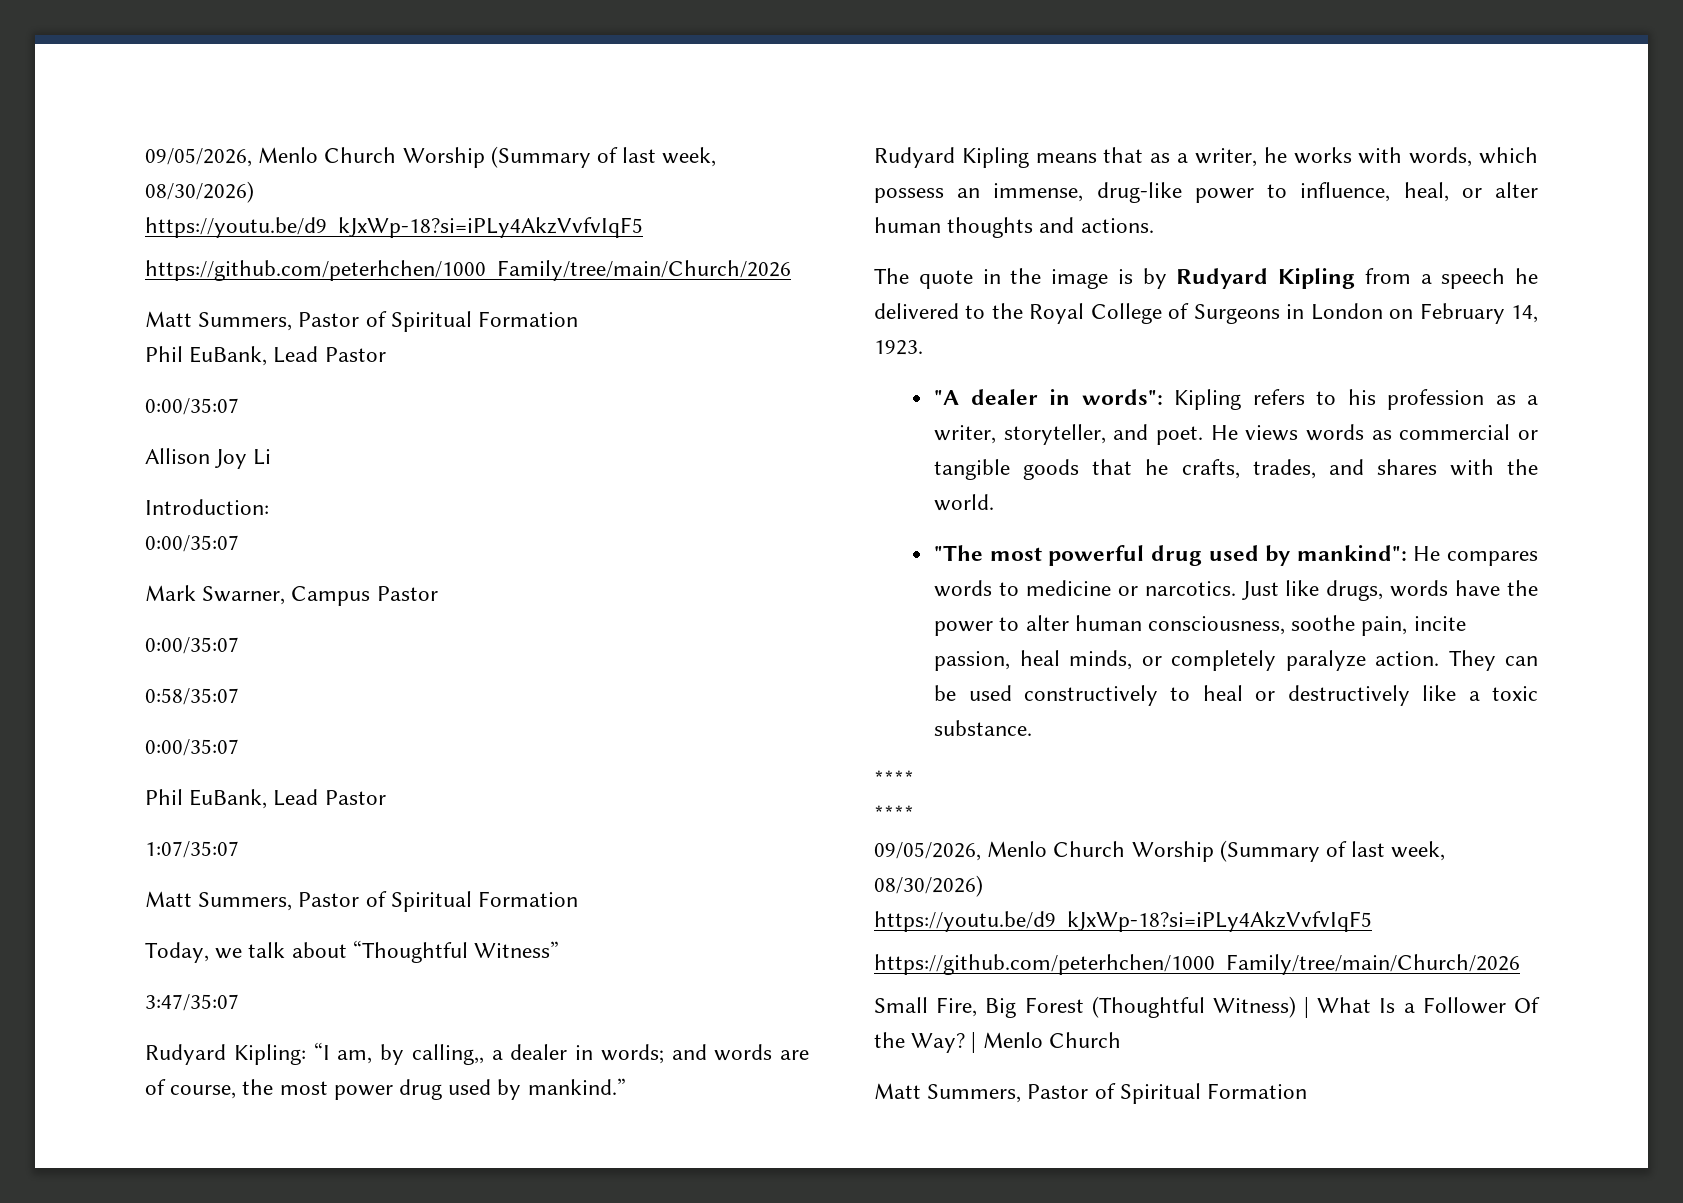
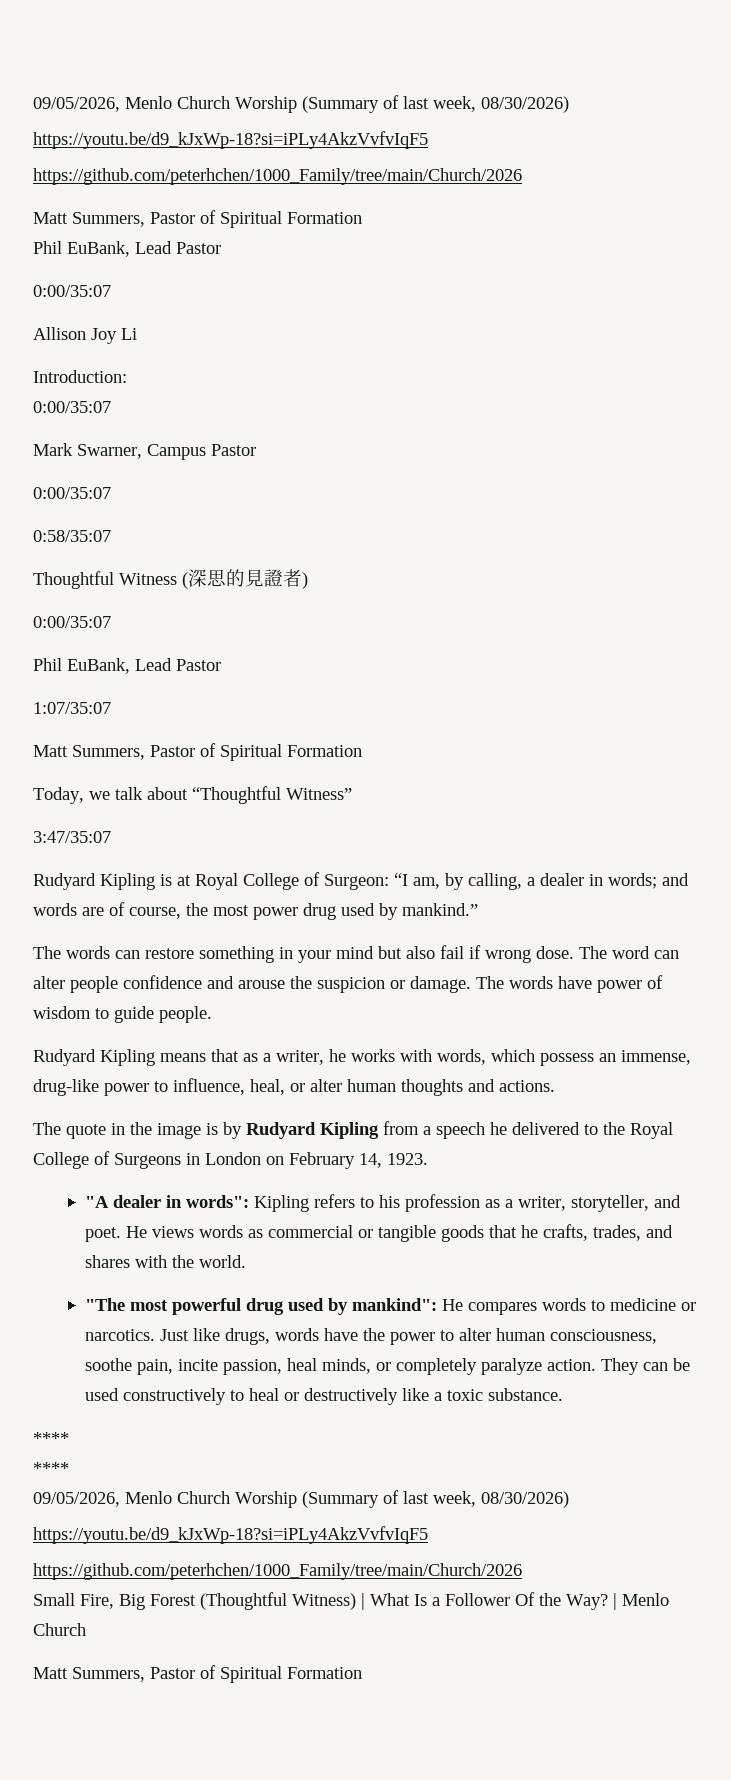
+ Thoughtful Witness (深思的見證者)
- Rudyard Kipling: “I am, by calling,, a dealer in words; and words are of course, the most power drug used by mankind.”
+ Rudyard Kipling is at Royal College of Surgeon: “I am, by calling, a dealer in words; and words are of course, the most power drug used by mankind.”
+ The words can restore something in your mind but also fail if wrong dose. The word can alter people confidence and arouse the suspicion or damage. The words have power of wisdom to guide people.

